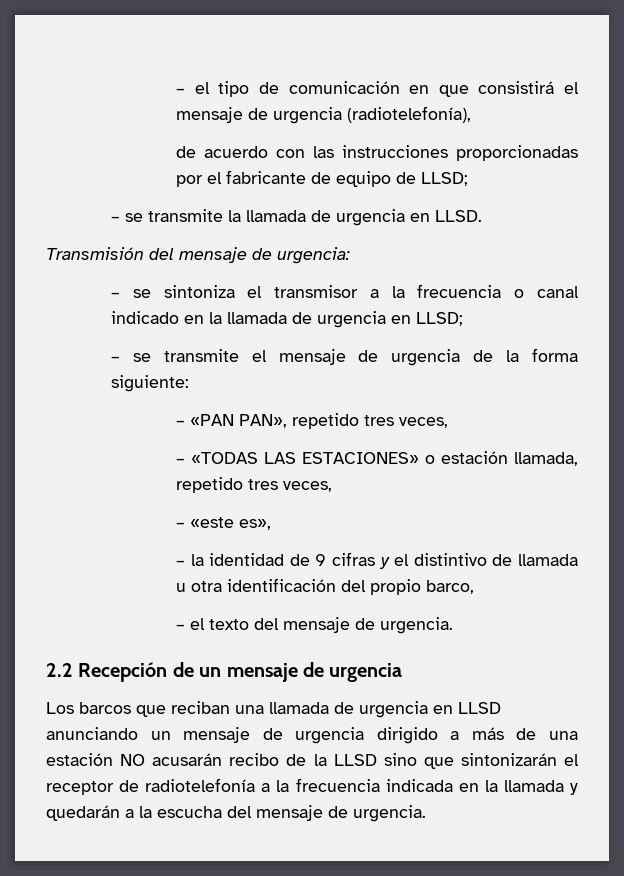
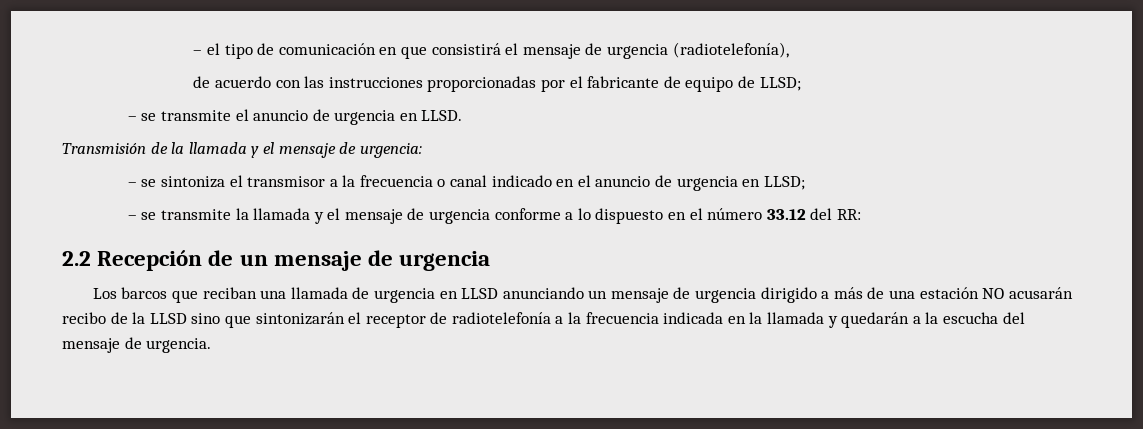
- – se transmite la llamada de urgencia en LLSD.
+ – se transmite el anuncio de urgencia en LLSD.
- Transmisión del mensaje de urgencia:
+ Transmisión de la llamada y el mensaje de urgencia:
- – se sintoniza el transmisor a la frecuencia o canal indicado en la llamada de urgencia en LLSD;
+ – se sintoniza el transmisor a la frecuencia o canal indicado en el anuncio de urgencia en LLSD;
- – se transmite el mensaje de urgencia de la forma siguiente:
- – «PAN PAN», repetido tres veces,
- – «TODAS LAS ESTACIONES» o estación llamada, repetido tres veces,
- – «este es»,
- – la identidad de 9 cifras y el distintivo de llamada u otra identificación del propio barco,
- – el texto del mensaje de urgencia.
+ – se transmite la llamada y el mensaje de urgencia conforme a lo dispuesto en el número 33.12 del RR:

